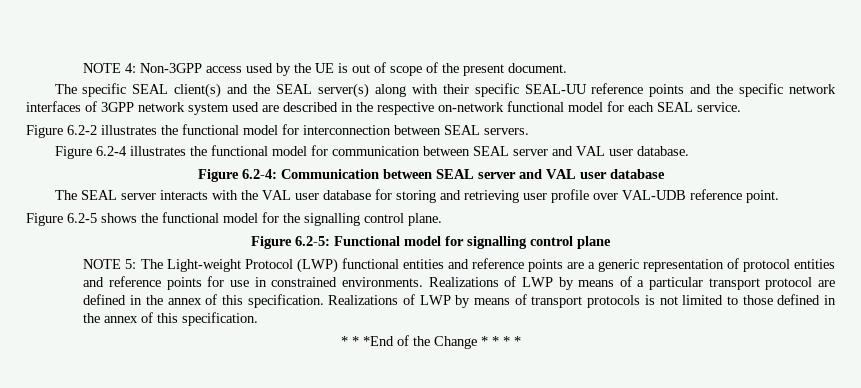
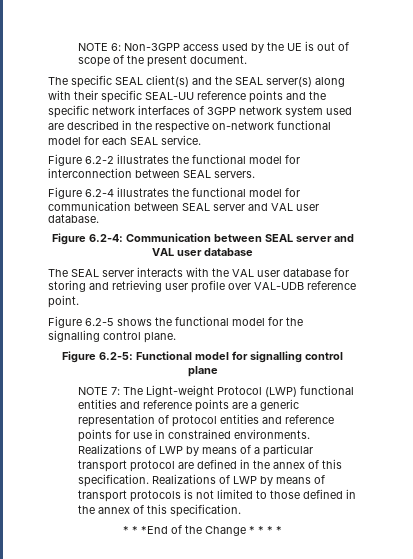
- NOTE 4: Non-3GPP access used by the UE is out of scope of the present document.
+ NOTE 6: Non-3GPP access used by the UE is out of scope of the present document.
- NOTE 5: The Light-weight Protocol (LWP) functional entities and reference points are a generic representation of protocol entities and reference points for use in constrained environments.
+ NOTE 7: The Light-weight Protocol (LWP) functional entities and reference points are a generic representation of protocol entities and reference points for use in constrained environments.

